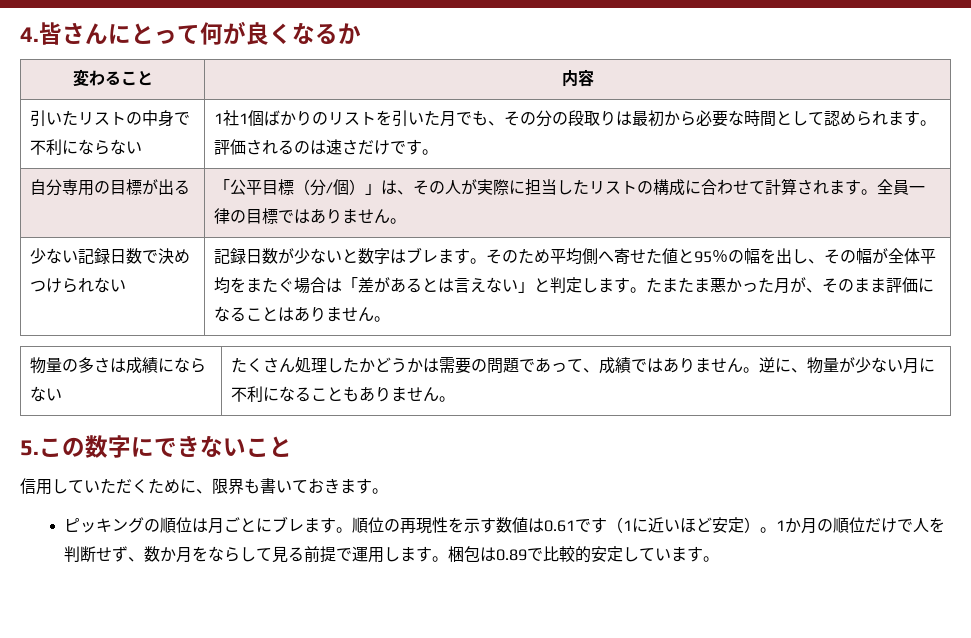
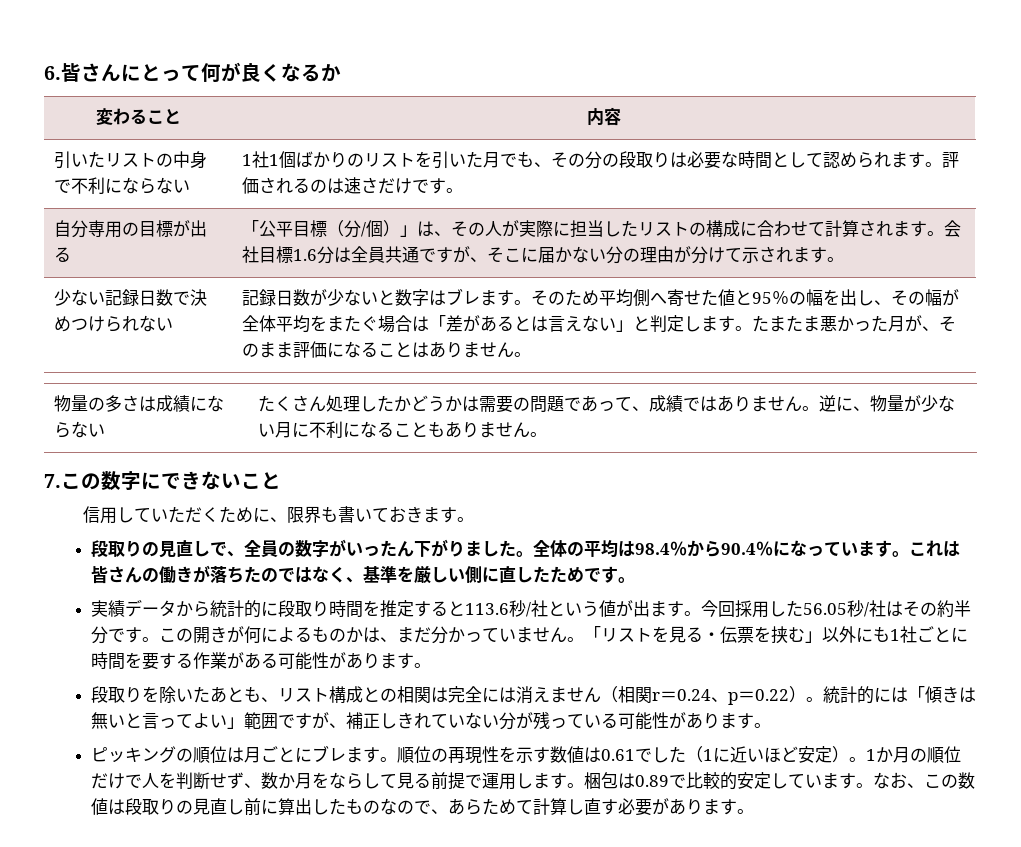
- 4.皆さんにとって何が良くなるか
+ 6.皆さんにとって何が良くなるか
- 引いたリストの中身で不利にならない | 1社1個ばかりのリストを引いた月でも、その分の段取りは最初から必要な時間として認められます。評価されるのは速さだけです。
+ 引いたリストの中身で不利にならない | 1社1個ばかりのリストを引いた月でも、その分の段取りは必要な時間として認められます。評価されるのは速さだけです。
- 全員一律の目標ではありません。
+ 会社目標1.6分は全員共通ですが、そこに届かない分の理由が分けて示されます。
- 5.この数字にできないこと
+ 7.この数字にできないこと
+ 段取りの見直しで、全員の数字がいったん下がりました。全体の平均は98.4％から90.4％になっています。これは皆さんの働きが落ちたのではなく、基準を厳しい側に直したためです。
+ 実績データから統計的に段取り時間を推定すると113.6秒/社という値が出ます。今回採用した56.05秒/社はその約半分です。この開きが何によるものかは、まだ分かっていません。「リストを見る・伝票を挟む」以外にも1社ごとに時間を要する作業がある可能性があります。
+ 段取りを除いたあとも、リスト構成との相関は完全には消えません（相関r＝0.24、p＝0.22）。統計的には「傾きは無いと言ってよい」範囲ですが、補正しきれていない分が残っている可能性があります。
- 順位の再現性を示す数値は0.61です（1に近いほど安定）。
+ 順位の再現性を示す数値は0.61でした（1に近いほど安定）。
+ なお、この数値は段取りの見直し前に算出したものなので、あらためて計算し直す必要があります。

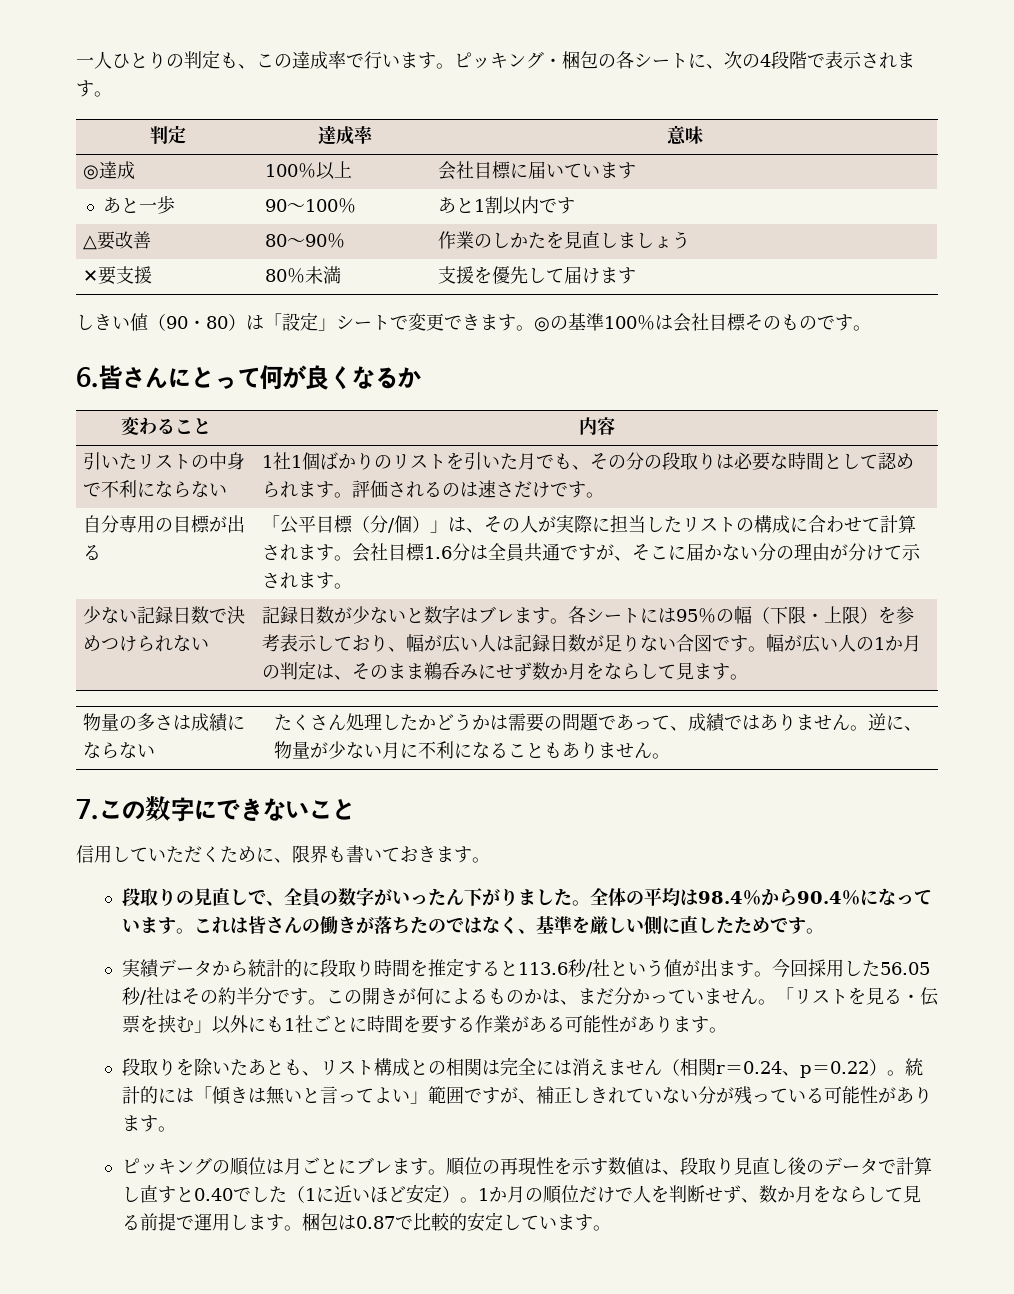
+ 一人ひとりの判定も、この達成率で行います。ピッキング・梱包の各シートに、次の4段階で表示されます。
+ 判定 | 達成率 | 意味
+ ◎達成 | 100％以上 | 会社目標に届いています
+ あと一歩 | 90〜100％ | あと1割以内です
+ △要改善 | 80〜90％ | 作業のしかたを見直しましょう
+ ✕要支援 | 80％未満 | 支援を優先して届けます
+ しきい値（90・80）は「設定」シートで変更できます。◎の基準100％は会社目標そのものです。
- そのため平均側へ寄せた値と95％の幅を出し、その幅が全体平均をまたぐ場合は「差があるとは言えない」と判定します。たまたま悪かった月が、そのまま評価になることはありません。
+ 各シートには95％の幅（下限・上限）を参考表示しており、幅が広い人は記録日数が足りない合図です。幅が広い人の1か月の判定は、そのまま鵜呑みにせず数か月をならして見ます。
- 順位の再現性を示す数値は0.61でした（1に近いほど安定）。
+ 順位の再現性を示す数値は、段取り見直し後のデータで計算し直すと0.40でした（1に近いほど安定）。
- 梱包は0.89で比較的安定しています。なお、この数値は段取りの見直し前に算出したものなので、あらためて計算し直す必要があります。
+ 梱包は0.87で比較的安定しています。

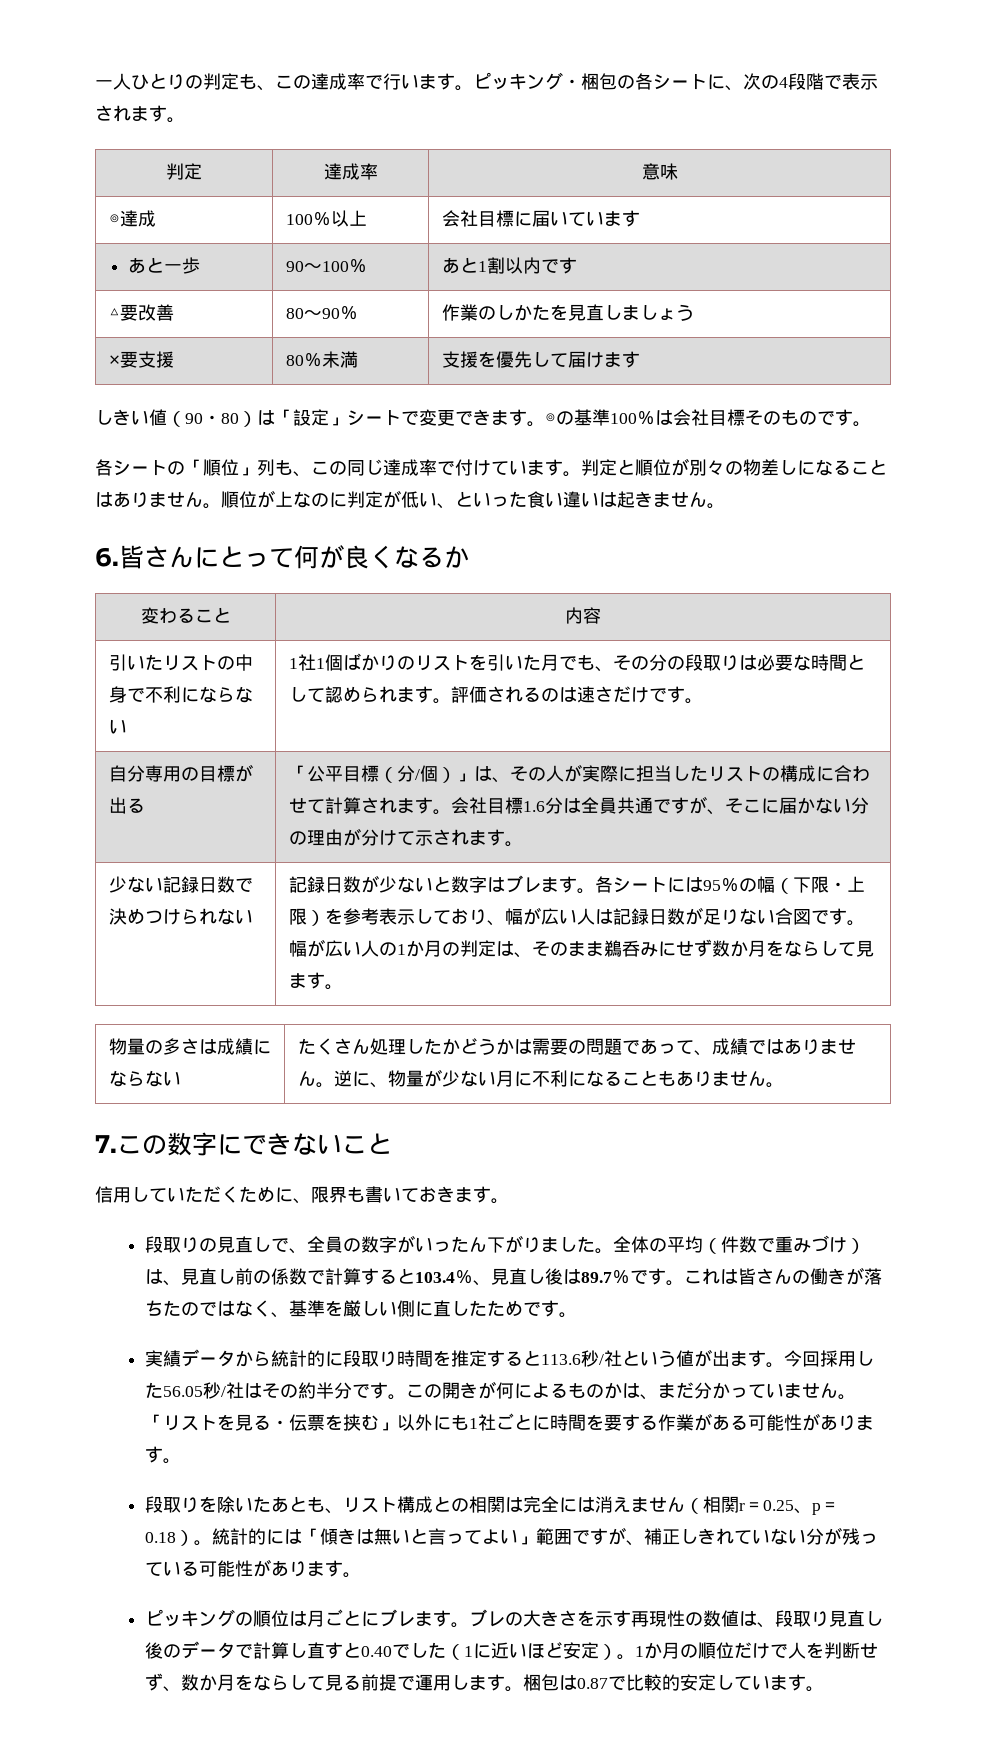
+ 各シートの「順位」列も、この同じ達成率で付けています。判定と順位が別々の物差しになることはありません。順位が上なのに判定が低い、といった食い違いは起きません。
- 全体の平均は98.4％から90.4％になっています。
+ 全体の平均（件数で重みづけ）は、見直し前の係数で計算すると103.4％、見直し後は89.7％です。
- 段取りを除いたあとも、リスト構成との相関は完全には消えません（相関r＝0.24、p＝0.22）。
+ 段取りを除いたあとも、リスト構成との相関は完全には消えません（相関r＝0.25、p＝0.18）。
- 順位の再現性を示す数値は、段取り見直し後のデータで計算し直すと0.40でした（1に近いほど安定）。
+ ブレの大きさを示す再現性の数値は、段取り見直し後のデータで計算し直すと0.40でした（1に近いほど安定）。

